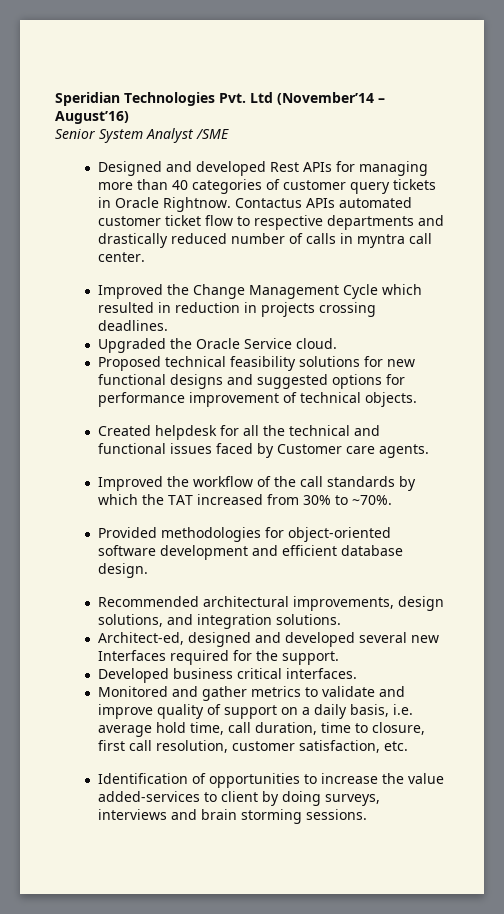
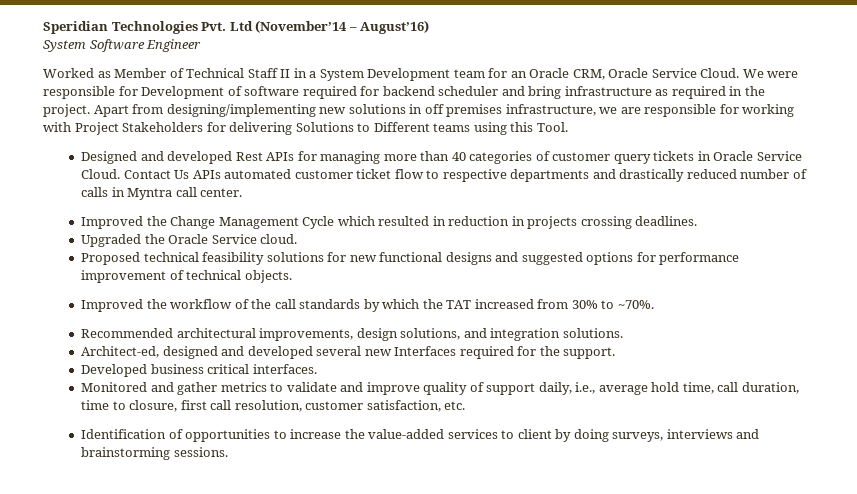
- Senior System Analyst /SME
+ System Software Engineer
+ Worked as Member of Technical Staff II in a System Development team for an Oracle CRM, Oracle Service Cloud. We were responsible for Development of software required for backend scheduler and bring infrastructure as required in the project. Apart from designing/implementing new solutions in off premises infrastructure, we are responsible for working with Project Stakeholders for delivering Solutions to Different teams using this Tool.
- Designed and developed Rest APIs for managing more than 40 categories of customer query tickets in Oracle Rightnow. Contactus APIs automated customer ticket flow to respective departments and drastically reduced number of calls in myntra call center.
+ Designed and developed Rest APIs for managing more than 40 categories of customer query tickets in Oracle Service Cloud. Contact Us APIs automated customer ticket flow to respective departments and drastically reduced number of calls in Myntra call center.
- Created helpdesk for all the technical and functional issues faced by Customer care agents.
- Provided methodologies for object-oriented software development and efficient database design.
- Monitored and gather metrics to validate and improve quality of support on a daily basis, i.e. average hold time, call duration, time to closure, first call resolution, customer satisfaction, etc.
+ Monitored and gather metrics to validate and improve quality of support daily, i.e., average hold time, call duration, time to closure, first call resolution, customer satisfaction, etc.
- Identification of opportunities to increase the value added-services to client by doing surveys, interviews and brain storming sessions.
+ Identification of opportunities to increase the value-added services to client by doing surveys, interviews and brainstorming sessions.

